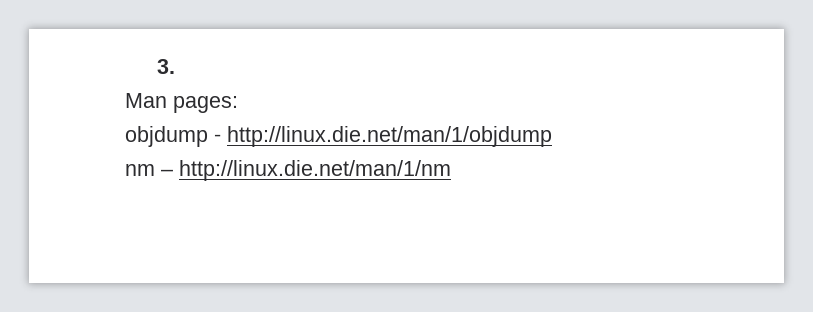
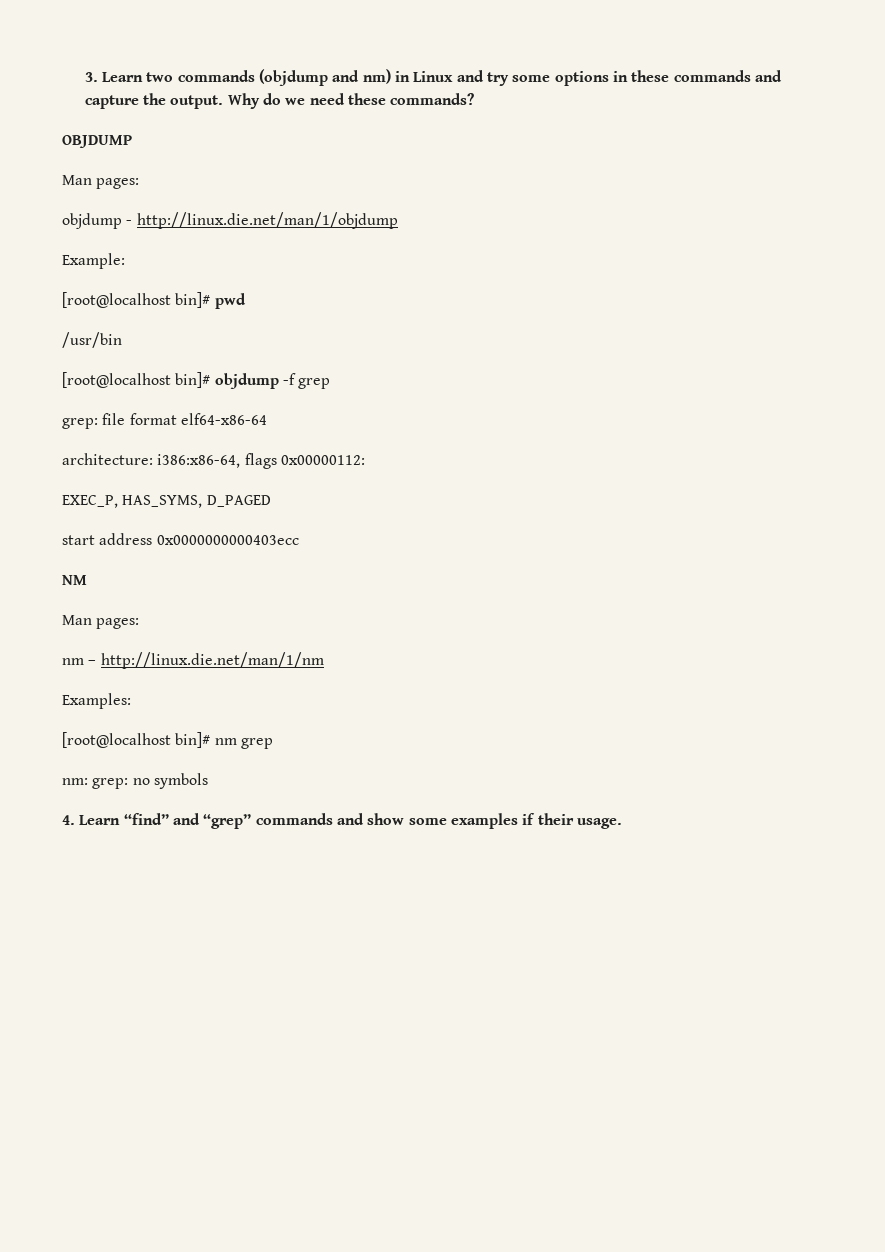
- 3.
+ 3. Learn two commands (objdump and nm) in Linux and try some options in these commands and capture the output. Why do we need these commands?
+ OBJDUMP
+ Example:
+ [root@localhost bin]# pwd
+ /usr/bin
+ [root@localhost bin]# objdump -f grep
+ grep: file format elf64-x86-64
+ architecture: i386:x86-64, flags 0x00000112:
+ EXEC_P, HAS_SYMS, D_PAGED
+ start address 0x0000000000403ecc
+ NM
+ Man pages:
  nm – http://linux.die.net/man/1/nm
+ Examples:
+ [root@localhost bin]# nm grep
+ nm: grep: no symbols
+ 4. Learn “find” and “grep” commands and show some examples if their usage.

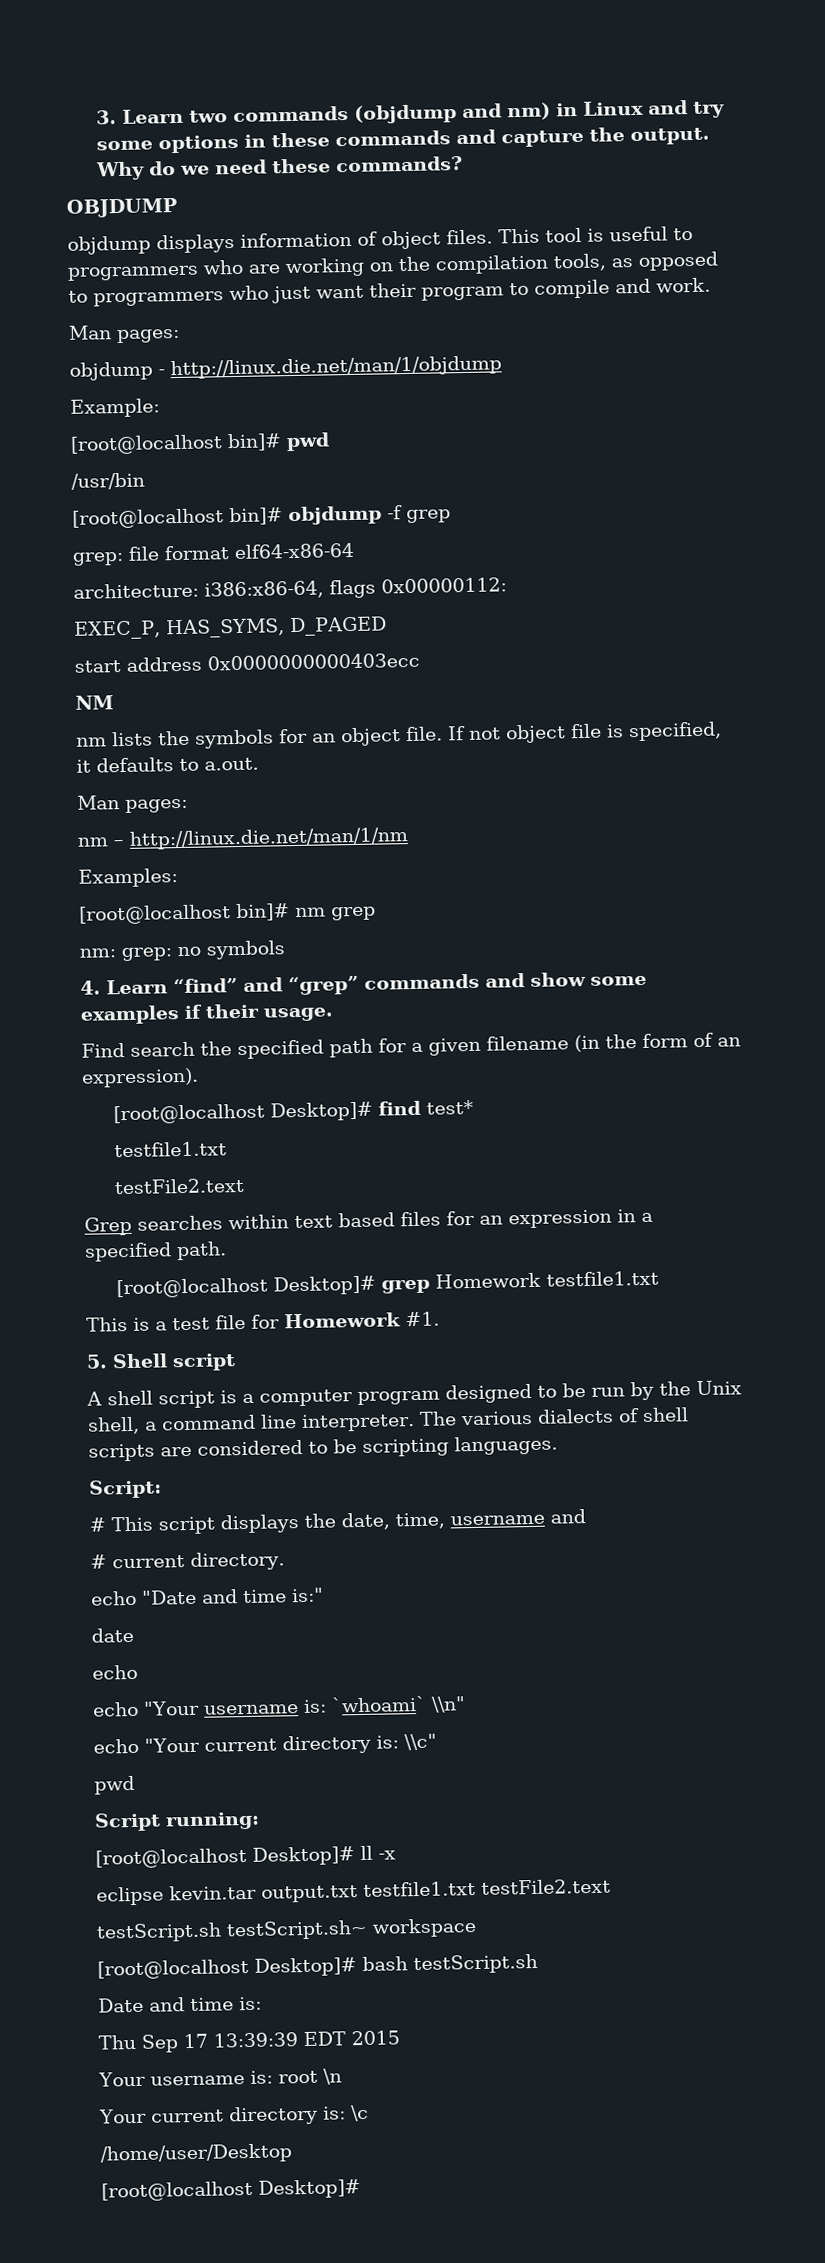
+ objdump displays information of object files. This tool is useful to programmers who are working on the compilation tools, as opposed to programmers who just want their program to compile and work.
+ nm lists the symbols for an object file. If not object file is specified, it defaults to a.out.
+ Find search the specified path for a given filename (in the form of an expression).
+ [root@localhost Desktop]# find test*
+ testfile1.txt
+ testFile2.text
+ Grep searches within text based files for an expression in a specified path.
+ [root@localhost Desktop]# grep Homework testfile1.txt
+ This is a test file for Homework #1.
+ 5. Shell script
+ A shell script is a computer program designed to be run by the Unix shell, a command line interpreter. The various dialects of shell scripts are considered to be scripting languages.
+ Script:
+ # This script displays the date, time, username and
+ # current directory.
+ echo "Date and time is:"
+ date
+ echo
+ echo "Your username is: `whoami` \\n"
+ echo "Your current directory is: \\c"
+ pwd
+ Script running:
+ [root@localhost Desktop]# ll -x
+ eclipse kevin.tar output.txt testfile1.txt testFile2.text
+ testScript.sh testScript.sh~ workspace
+ [root@localhost Desktop]# bash testScript.sh
+ Date and time is:
+ Thu Sep 17 13:39:39 EDT 2015
+ Your username is: root \n
+ Your current directory is: \c
+ /home/user/Desktop
+ [root@localhost Desktop]#

